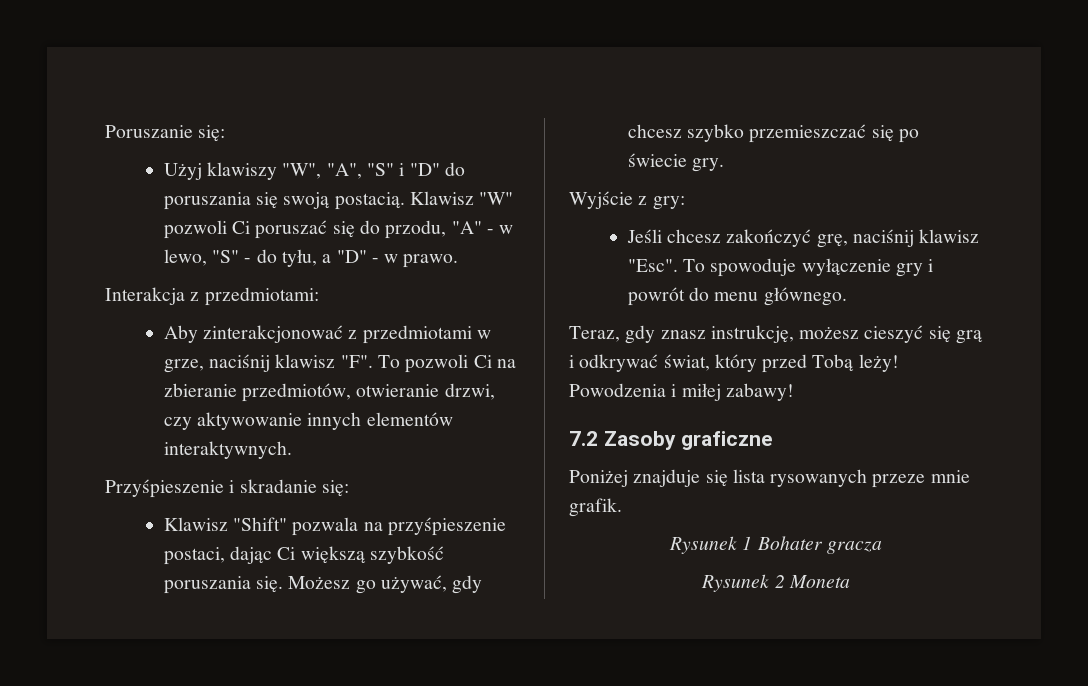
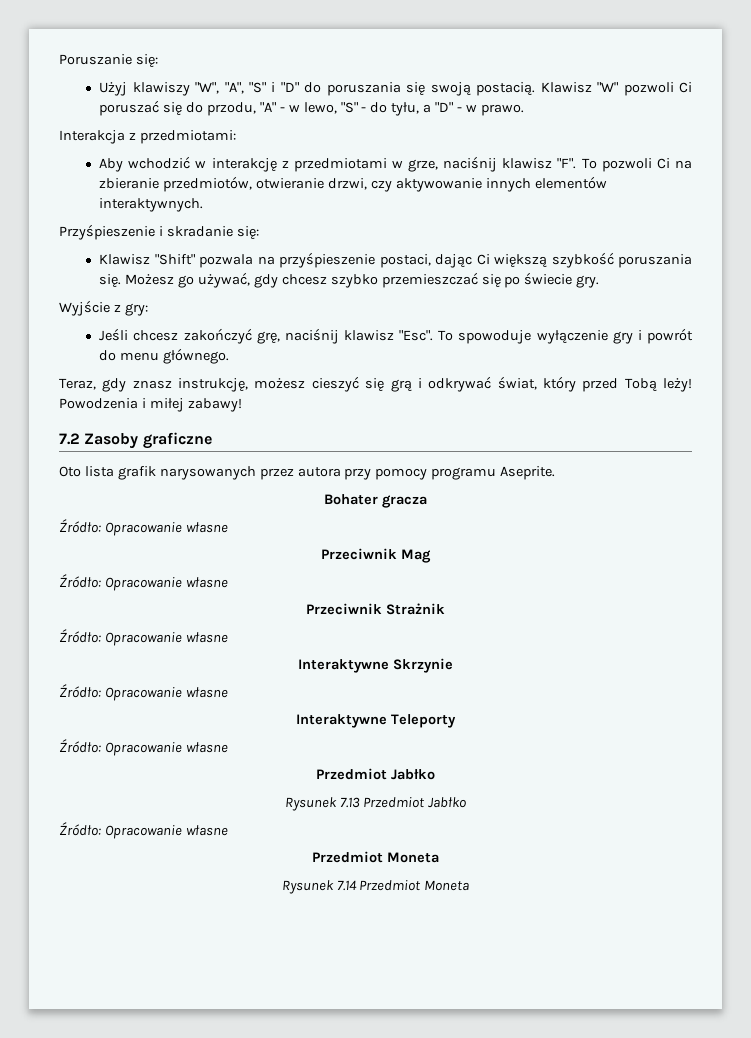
- Aby zinterakcjonować z przedmiotami w grze, naciśnij klawisz "F". To pozwoli Ci na zbieranie przedmiotów, otwieranie drzwi, czy aktywowanie innych elementów interaktywnych.
+ Aby wchodzić w interakcję z przedmiotami w grze, naciśnij klawisz "F". To pozwoli Ci na zbieranie przedmiotów, otwieranie drzwi, czy aktywowanie innych elementów interaktywnych.
- Poniżej znajduje się lista rysowanych przeze mnie grafik.
- Rysunek 1 Bohater gracza
- Rysunek 2 Moneta
+ Oto lista grafik narysowanych przez autora przy pomocy programu Aseprite.
+ Bohater gracza
+ Źródło: Opracowanie własne
+ Przeciwnik Mag
+ Źródło: Opracowanie własne
+ Przeciwnik Strażnik
+ Źródło: Opracowanie własne
+ Interaktywne Skrzynie
+ Źródło: Opracowanie własne
+ Interaktywne Teleporty
+ Źródło: Opracowanie własne
+ Przedmiot Jabłko
+ Rysunek 7.13 Przedmiot Jabłko
+ Źródło: Opracowanie własne
+ Przedmiot Moneta
+ Rysunek 7.14 Przedmiot Moneta

